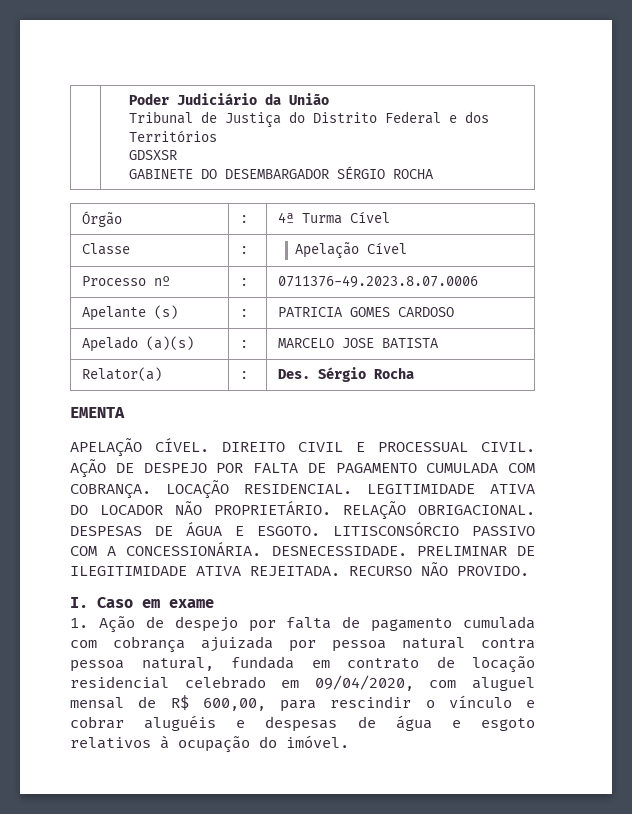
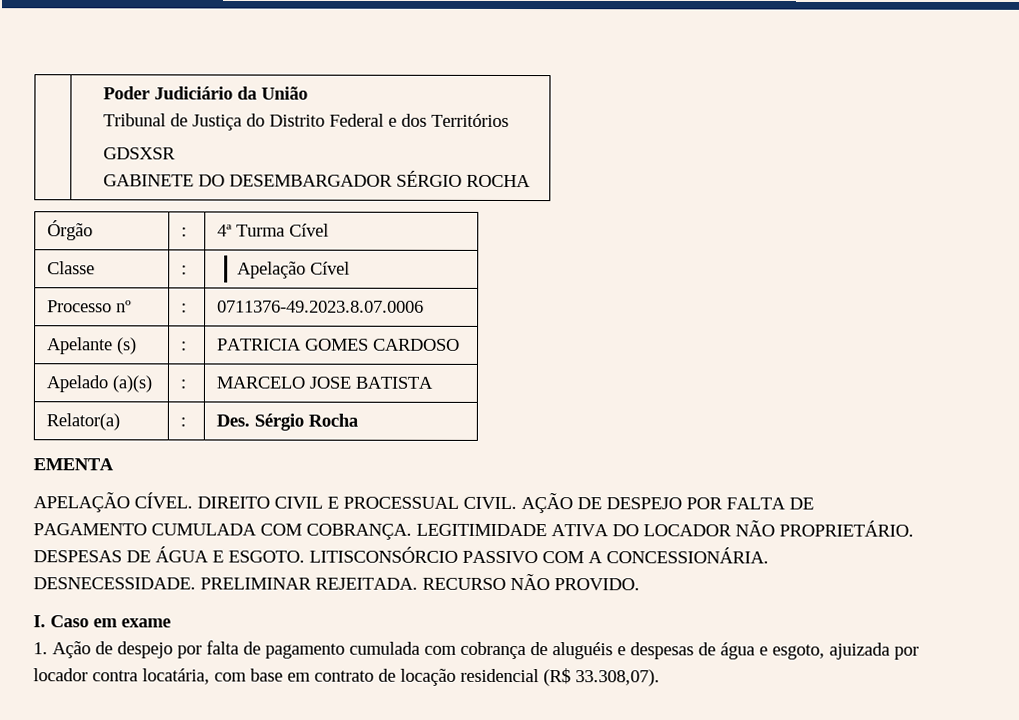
- LOCAÇÃO RESIDENCIAL.
- RELAÇÃO OBRIGACIONAL.
- PRELIMINAR DE ILEGITIMIDADE ATIVA REJEITADA.
+ PRELIMINAR REJEITADA.
- 1. Ação de despejo por falta de pagamento cumulada com cobrança ajuizada por pessoa natural contra pessoa natural, fundada em contrato de locação residencial celebrado em 09/04/2020, com aluguel mensal de R$ 600,00, para rescindir o vínculo e cobrar aluguéis e despesas de água e esgoto relativos à ocupação do imóvel.
+ 1. Ação de despejo por falta de pagamento cumulada com cobrança de aluguéis e despesas de água e esgoto, ajuizada por locador contra locatária, com base em contrato de locação residencial (R$ 33.308,07).

